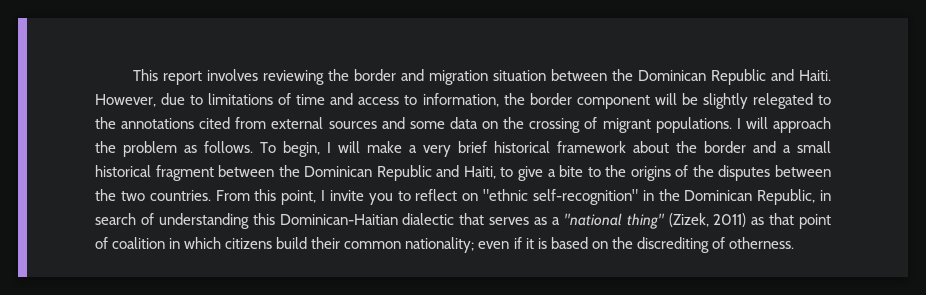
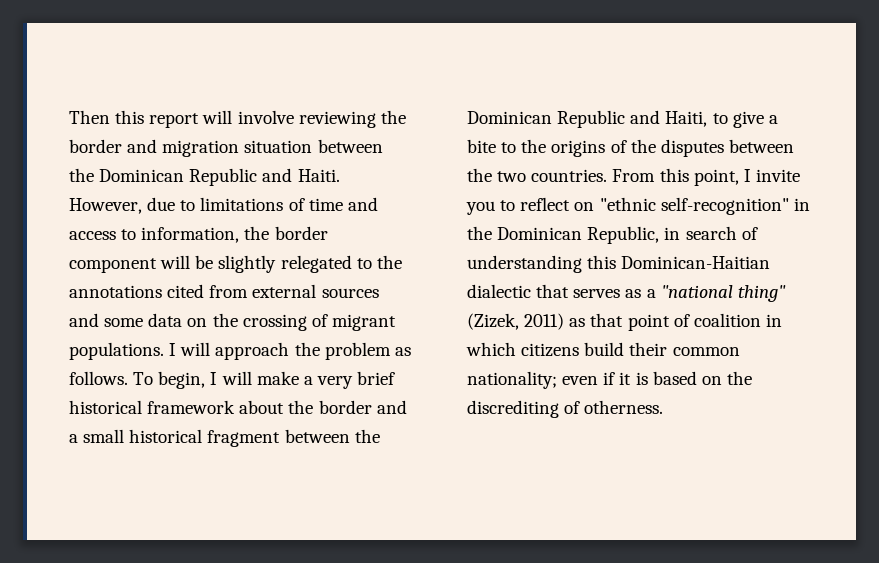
- This report involves reviewing the border and migration situation between the Dominican Republic and Haiti.
+ Then this report will involve reviewing the border and migration situation between the Dominican Republic and Haiti.

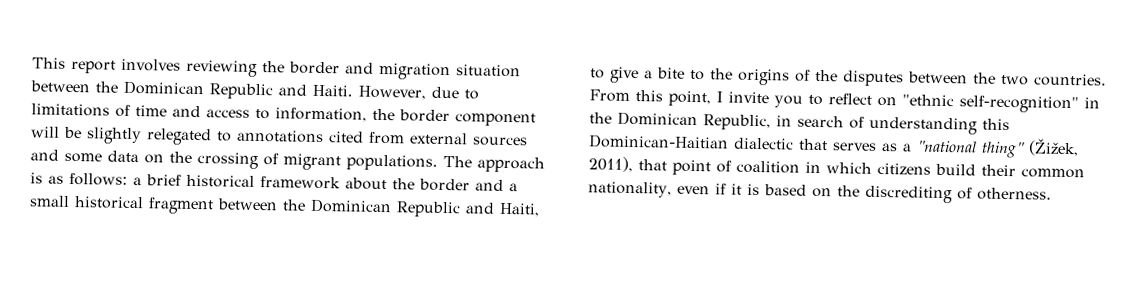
- Then this report will involve reviewing the border and migration situation between the Dominican Republic and Haiti.
+ This report involves reviewing the border and migration situation between the Dominican Republic and Haiti.
- However, due to limitations of time and access to information, the border component will be slightly relegated to the annotations cited from external sources and some data on the crossing of migrant populations.
+ However, due to limitations of time and access to information, the border component will be slightly relegated to annotations cited from external sources and some data on the crossing of migrant populations.
- I will approach the problem as follows. To begin, I will make a very brief historical framework about the border and a small historical fragment between the Dominican Republic and Haiti, to give a bite to the origins of the disputes between the two countries.
+ The approach is as follows: a brief historical framework about the border and a small historical fragment between the Dominican Republic and Haiti, to give a bite to the origins of the disputes between the two countries.
- From this point, I invite you to reflect on "ethnic self-recognition" in the Dominican Republic, in search of understanding this Dominican-Haitian dialectic that serves as a "national thing" (Zizek, 2011) as that point of coalition in which citizens build their common nationality; even if it is based on the discrediting of otherness.
+ From this point, I invite you to reflect on "ethnic self-recognition" in the Dominican Republic, in search of understanding this Dominican-Haitian dialectic that serves as a "national thing" (Žižek, 2011), that point of coalition in which citizens build their common nationality, even if it is based on the discrediting of otherness.

